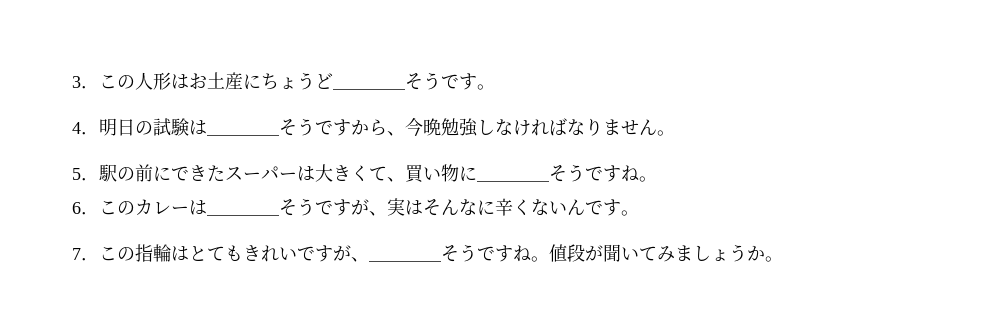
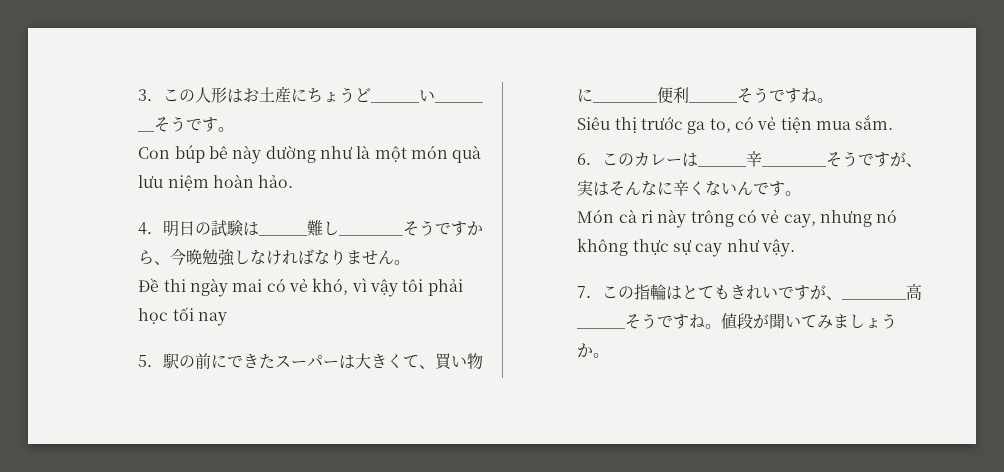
- 3．この人形はお土産にちょうど＿＿＿＿そうです。
+ 3．この人形はお土産にちょうど＿＿＿い＿＿＿＿そうです。
+ Con búp bê này dường như là một món quà lưu niệm hoàn hảo.
- 4．明日の試験は＿＿＿＿そうですから、今晩勉強しなければなりません。
+ 4．明日の試験は＿＿＿難し＿＿＿＿そうですから、今晩勉強しなければなりません。
+ Đề thi ngày mai có vẻ khó, vì vậy tôi phải học tối nay
- 5．駅の前にできたスーパーは大きくて、買い物に＿＿＿＿そうですね。
+ 5．駅の前にできたスーパーは大きくて、買い物に＿＿＿＿便利＿＿＿そうですね。
+ Siêu thị trước ga to, có vẻ tiện mua sắm.
- 6．このカレーは＿＿＿＿そうですが、実はそんなに辛くないんです。
+ 6．このカレーは＿＿＿辛＿＿＿＿そうですが、実はそんなに辛くないんです。
+ Món cà ri này trông có vẻ cay, nhưng nó không thực sự cay như vậy.
- 7．この指輪はとてもきれいですが、＿＿＿＿そうですね。
+ 7．この指輪はとてもきれいですが、＿＿＿＿高＿＿＿そうですね。

